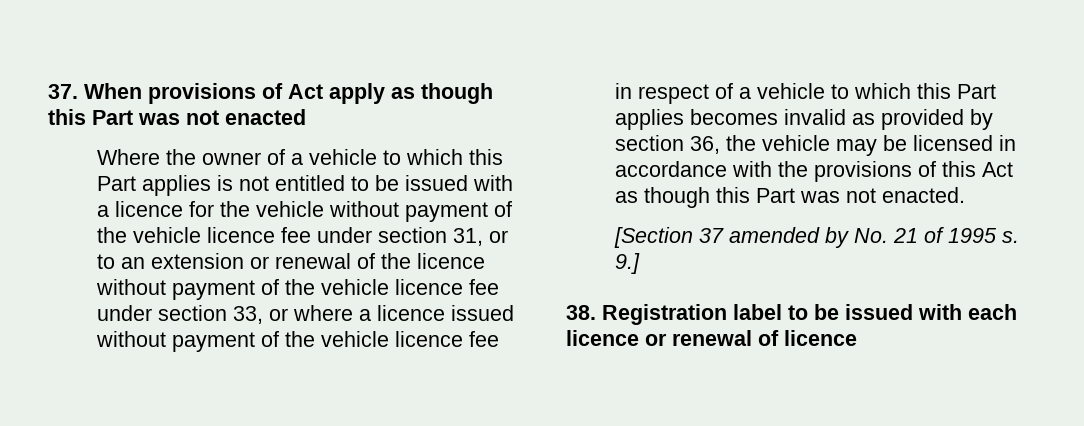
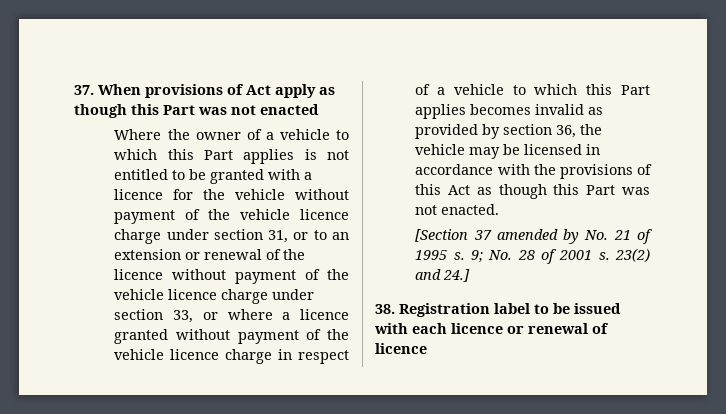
- Where the owner of a vehicle to which this Part applies is not entitled to be issued with a licence for the vehicle without payment of the vehicle licence fee under section 31, or to an extension or renewal of the licence without payment of the vehicle licence fee under section 33, or where a licence issued without payment of the vehicle licence fee in respect of a vehicle to which this Part applies becomes invalid as provided by section 36, the vehicle may be licensed in accordance with the provisions of this Act as though this Part was not enacted.
+ Where the owner of a vehicle to which this Part applies is not entitled to be granted with a licence for the vehicle without payment of the vehicle licence charge under section 31, or to an extension or renewal of the licence without payment of the vehicle licence charge under section 33, or where a licence granted without payment of the vehicle licence charge in respect of a vehicle to which this Part applies becomes invalid as provided by section 36, the vehicle may be licensed in accordance with the provisions of this Act as though this Part was not enacted.
- 9.]
+ 9; No. 28 of 2001 s. 23(2) and 24.]

